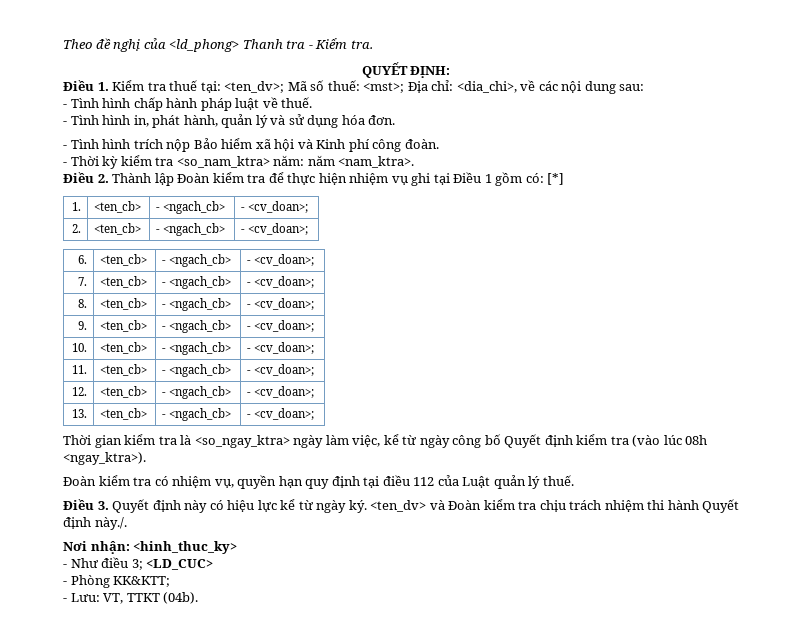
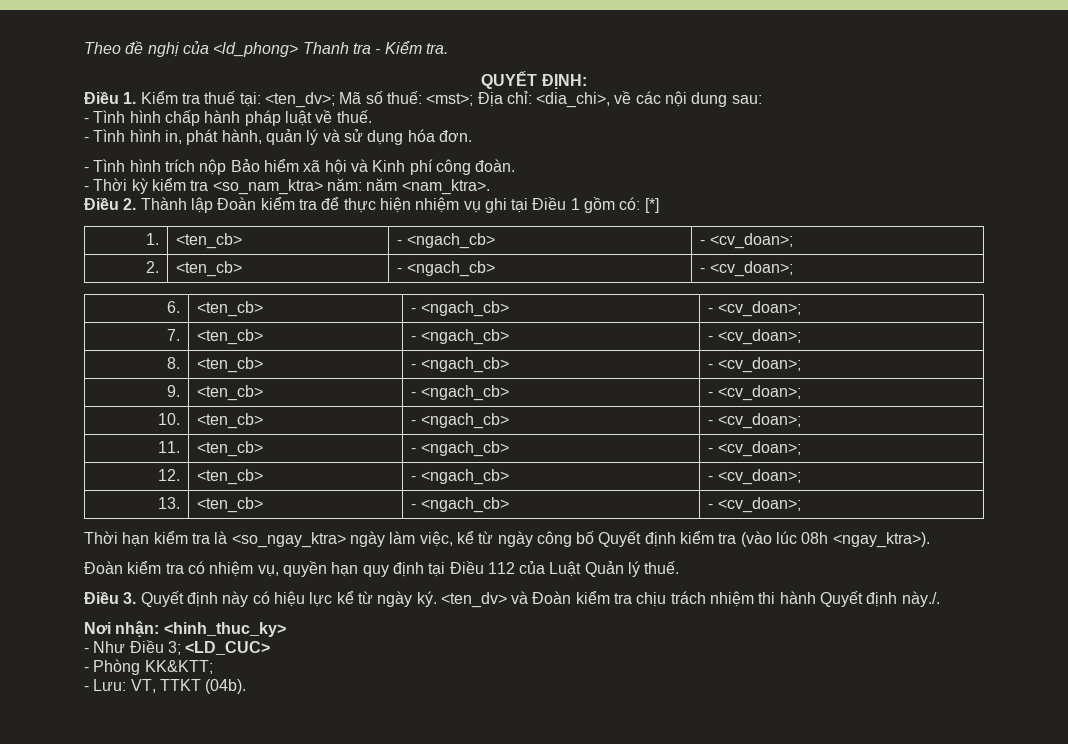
- Thời gian kiểm tra là <so_ngay_ktra> ngày làm việc, kể từ ngày công bố Quyết định kiểm tra (vào lúc 08h <ngay_ktra>).
+ Thời hạn kiểm tra là <so_ngay_ktra> ngày làm việc, kể từ ngày công bố Quyết định kiểm tra (vào lúc 08h <ngay_ktra>).
- Đoàn kiểm tra có nhiệm vụ, quyền hạn quy định tại điều 112 của Luật quản lý thuế.
+ Đoàn kiểm tra có nhiệm vụ, quyền hạn quy định tại Điều 112 của Luật Quản lý thuế.
- - Như điều 3; <LD_CUC>
+ - Như Điều 3; <LD_CUC>

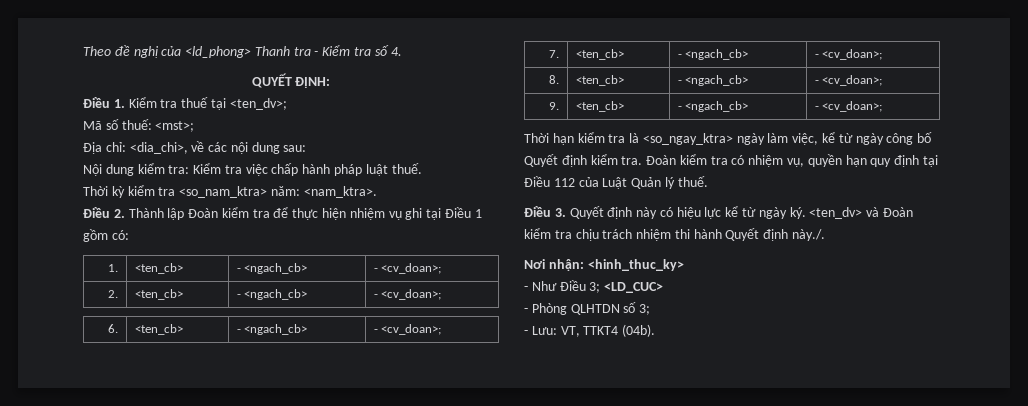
- Theo đề nghị của <ld_phong> Thanh tra - Kiểm tra.
+ Theo đề nghị của <ld_phong> Thanh tra - Kiểm tra số 4.
- Điều 1. Kiểm tra thuế tại: <ten_dv>; Mã số thuế: <mst>; Địa chỉ: <dia_chi>, về các nội dung sau:
+ Điều 1. Kiểm tra thuế tại <ten_dv>;
+ Mã số thuế: <mst>;
+ Địa chỉ: <dia_chi>, về các nội dung sau:
- - Tình hình chấp hành pháp luật về thuế.
- - Tình hình in, phát hành, quản lý và sử dụng hóa đơn.
- - Tình hình trích nộp Bảo hiểm xã hội và Kinh phí công đoàn.
- - Thời kỳ kiểm tra <so_nam_ktra> năm: năm <nam_ktra>.
+ Nội dung kiểm tra: Kiểm tra việc chấp hành pháp luật thuế.
+ Thời kỳ kiểm tra <so_nam_ktra> năm: <nam_ktra>.
- Điều 2. Thành lập Đoàn kiểm tra để thực hiện nhiệm vụ ghi tại Điều 1 gồm có: [*]
+ Điều 2. Thành lập Đoàn kiểm tra để thực hiện nhiệm vụ ghi tại Điều 1 gồm có:
- 10. | <ten_cb> | - <ngach_cb> | - <cv_doan>;
- 11. | <ten_cb> | - <ngach_cb> | - <cv_doan>;
- 12. | <ten_cb> | - <ngach_cb> | - <cv_doan>;
- 13. | <ten_cb> | - <ngach_cb> | - <cv_doan>;
- Thời hạn kiểm tra là <so_ngay_ktra> ngày làm việc, kể từ ngày công bố Quyết định kiểm tra (vào lúc 08h <ngay_ktra>).
- Đoàn kiểm tra có nhiệm vụ, quyền hạn quy định tại Điều 112 của Luật Quản lý thuế.
+ Thời hạn kiểm tra là <so_ngay_ktra> ngày làm việc, kể từ ngày công bố Quyết định kiểm tra. Đoàn kiểm tra có nhiệm vụ, quyền hạn quy định tại Điều 112 của Luật Quản lý thuế.
- - Phòng KK&KTT;
+ - Phòng QLHTDN số 3;
- - Lưu: VT, TTKT (04b).
+ - Lưu: VT, TTKT4 (04b).

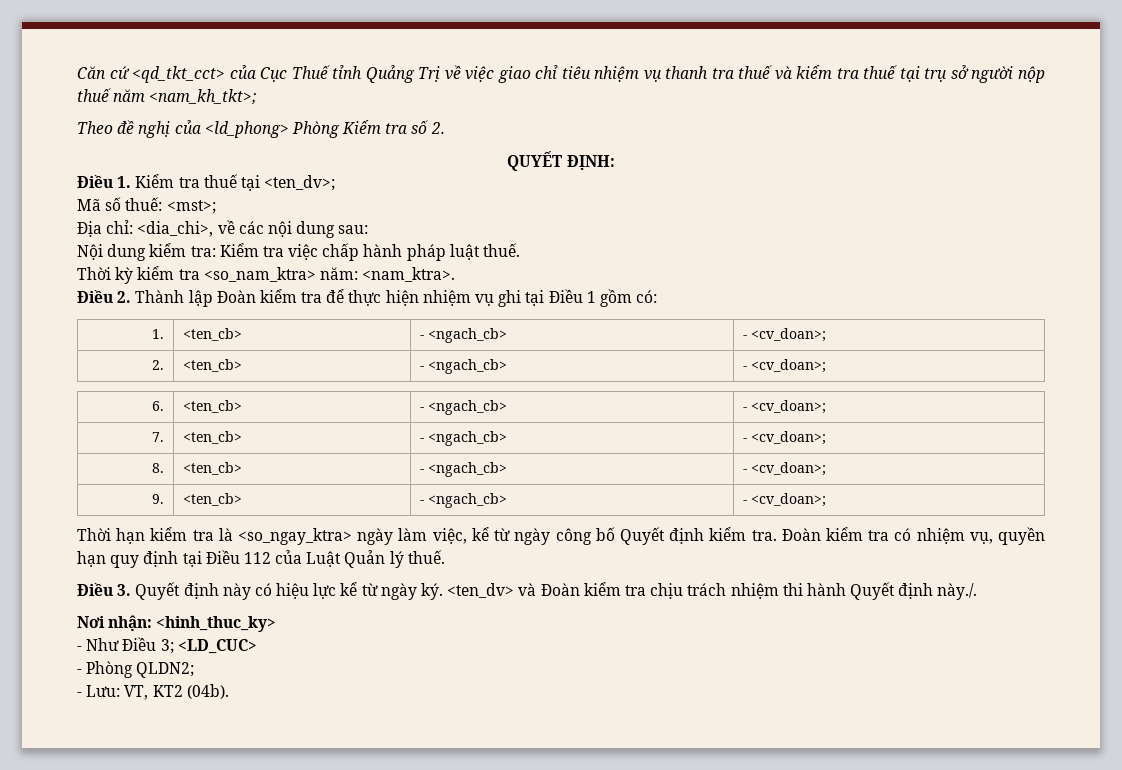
+ Căn cứ <qd_tkt_cct> của Cục Thuế tỉnh Quảng Trị về việc giao chỉ tiêu nhiệm vụ thanh tra thuế và kiểm tra thuế tại trụ sở người nộp thuế năm <nam_kh_tkt>;
- Theo đề nghị của <ld_phong> Thanh tra - Kiểm tra số 4.
+ Theo đề nghị của <ld_phong> Phòng Kiểm tra số 2.
- - Phòng QLHTDN số 3;
+ - Phòng QLDN2;
- - Lưu: VT, TTKT4 (04b).
+ - Lưu: VT, KT2 (04b).

